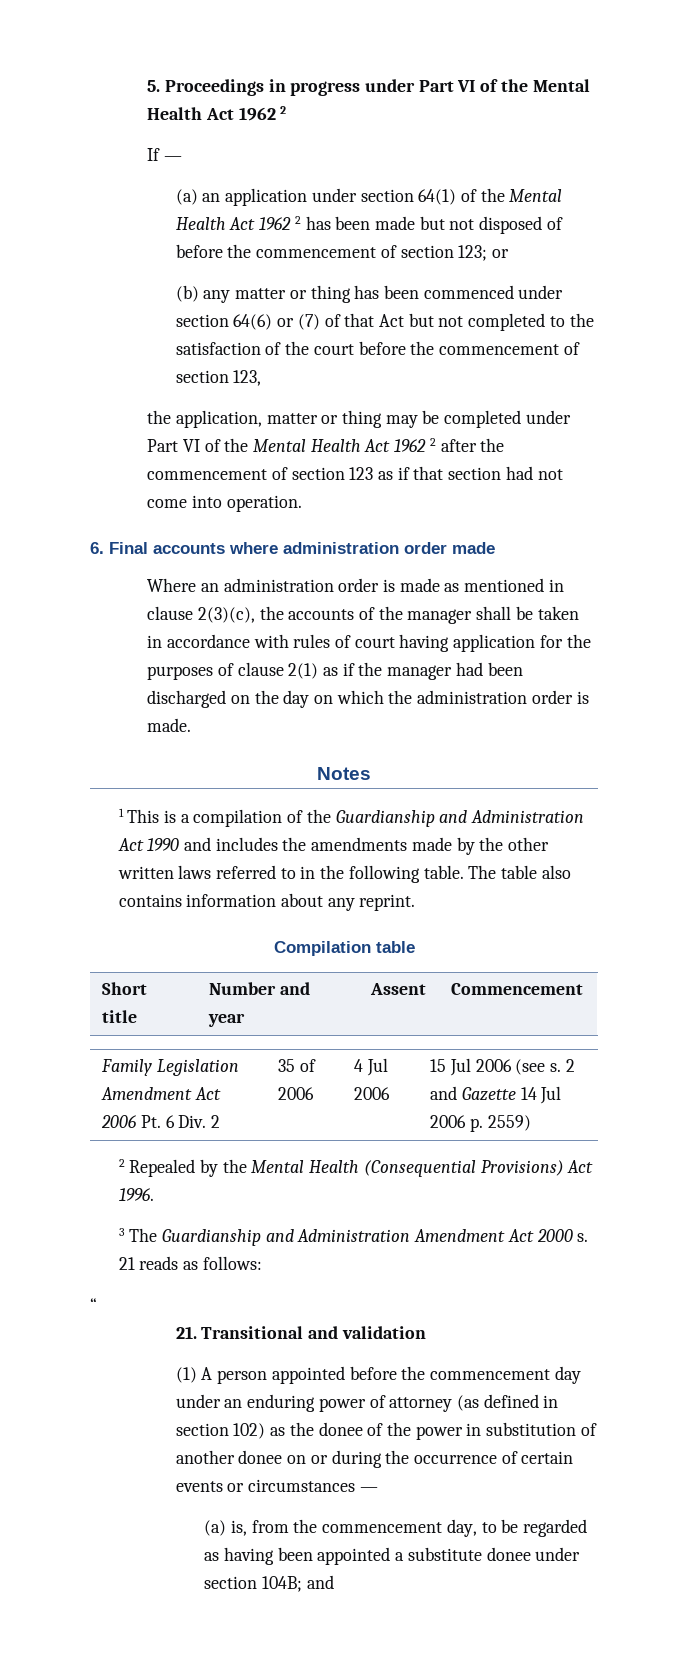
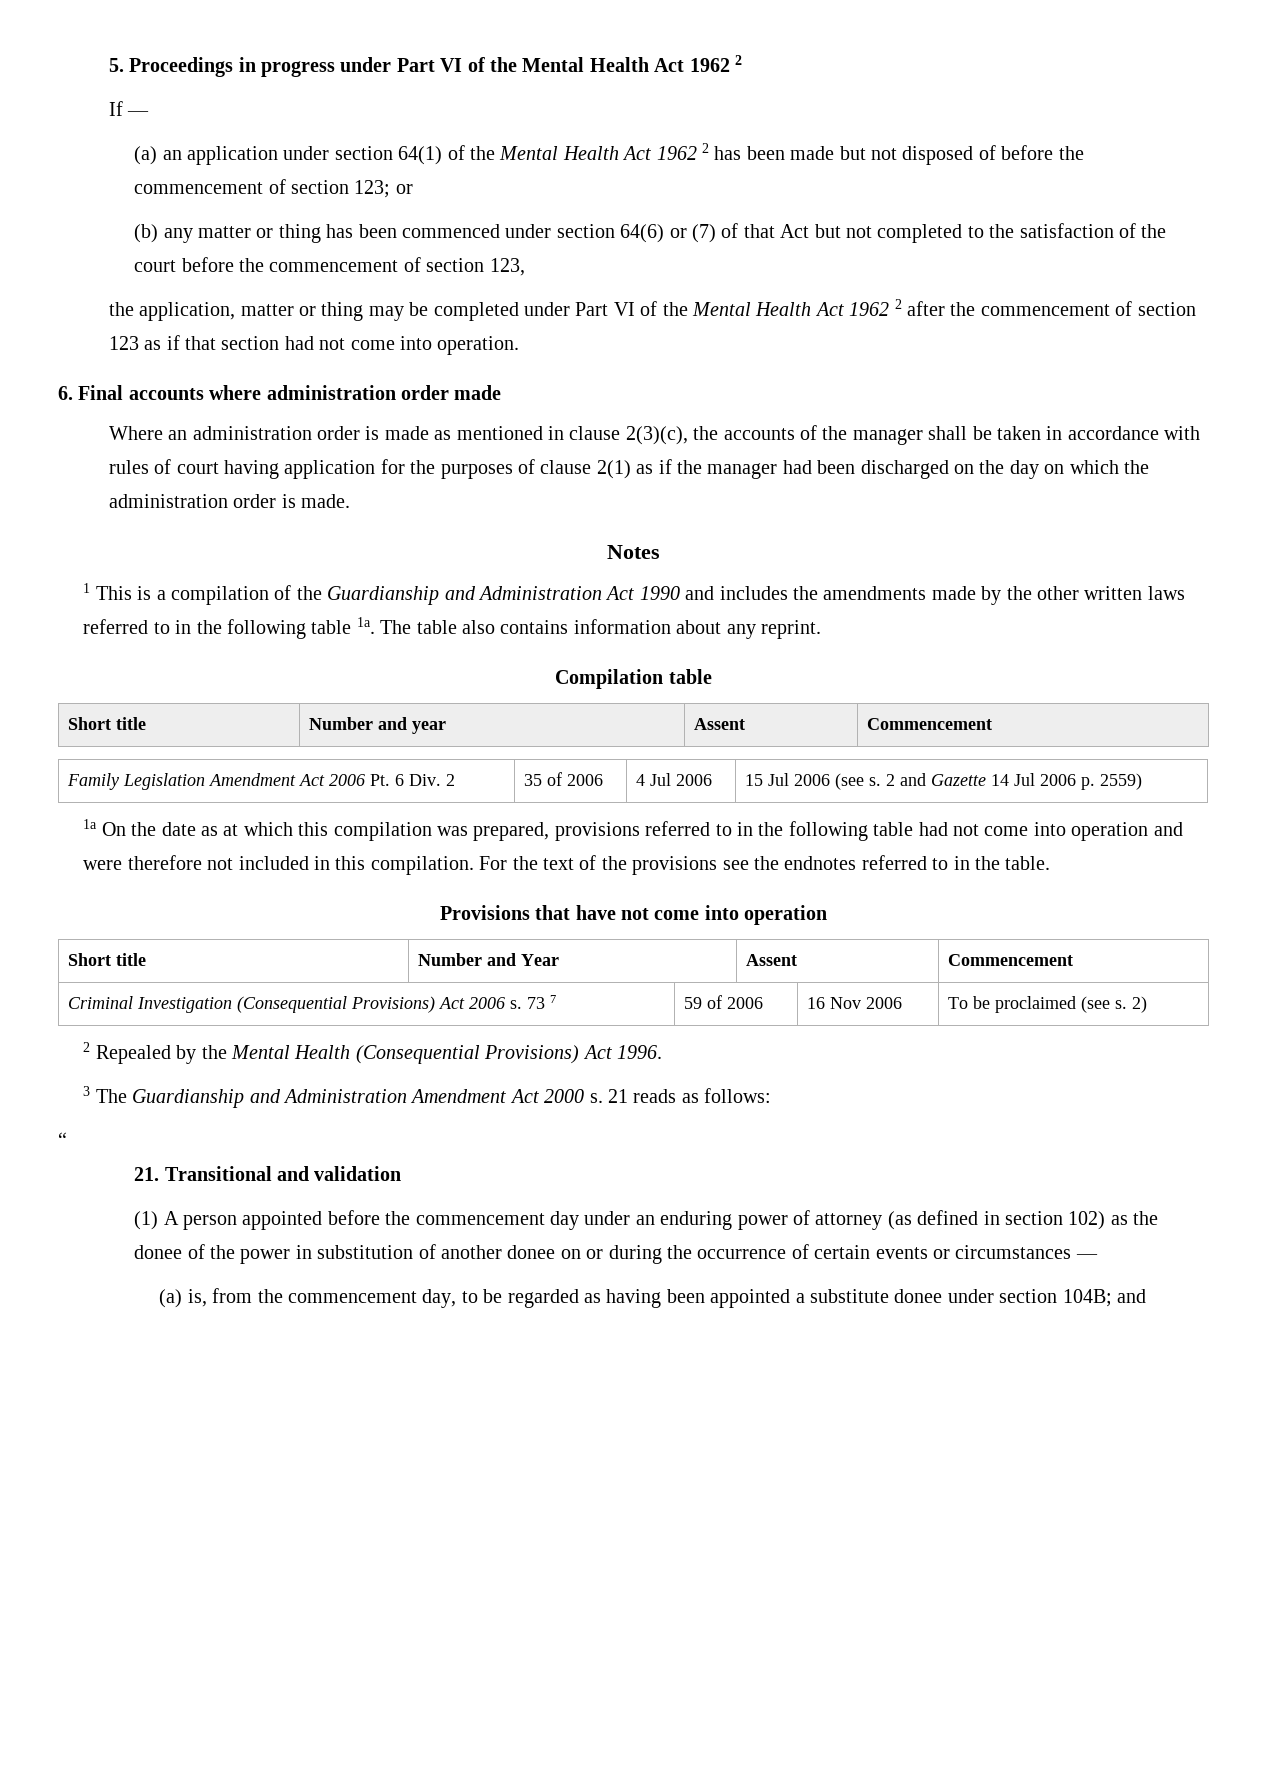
- 1 This is a compilation of the Guardianship and Administration Act 1990 and includes the amendments made by the other written laws referred to in the following table.
+ 1 This is a compilation of the Guardianship and Administration Act 1990 and includes the amendments made by the other written laws referred to in the following table 1a.
+ 1a On the date as at which this compilation was prepared, provisions referred to in the following table had not come into operation and were therefore not included in this compilation. For the text of the provisions see the endnotes referred to in the table.
+ Provisions that have not come into operation
+ Short title | Number and Year | Assent | Commencement
+ Criminal Investigation (Consequential Provisions) Act 2006 s. 73 7 | 59 of 2006 | 16 Nov 2006 | To be proclaimed (see s. 2)

